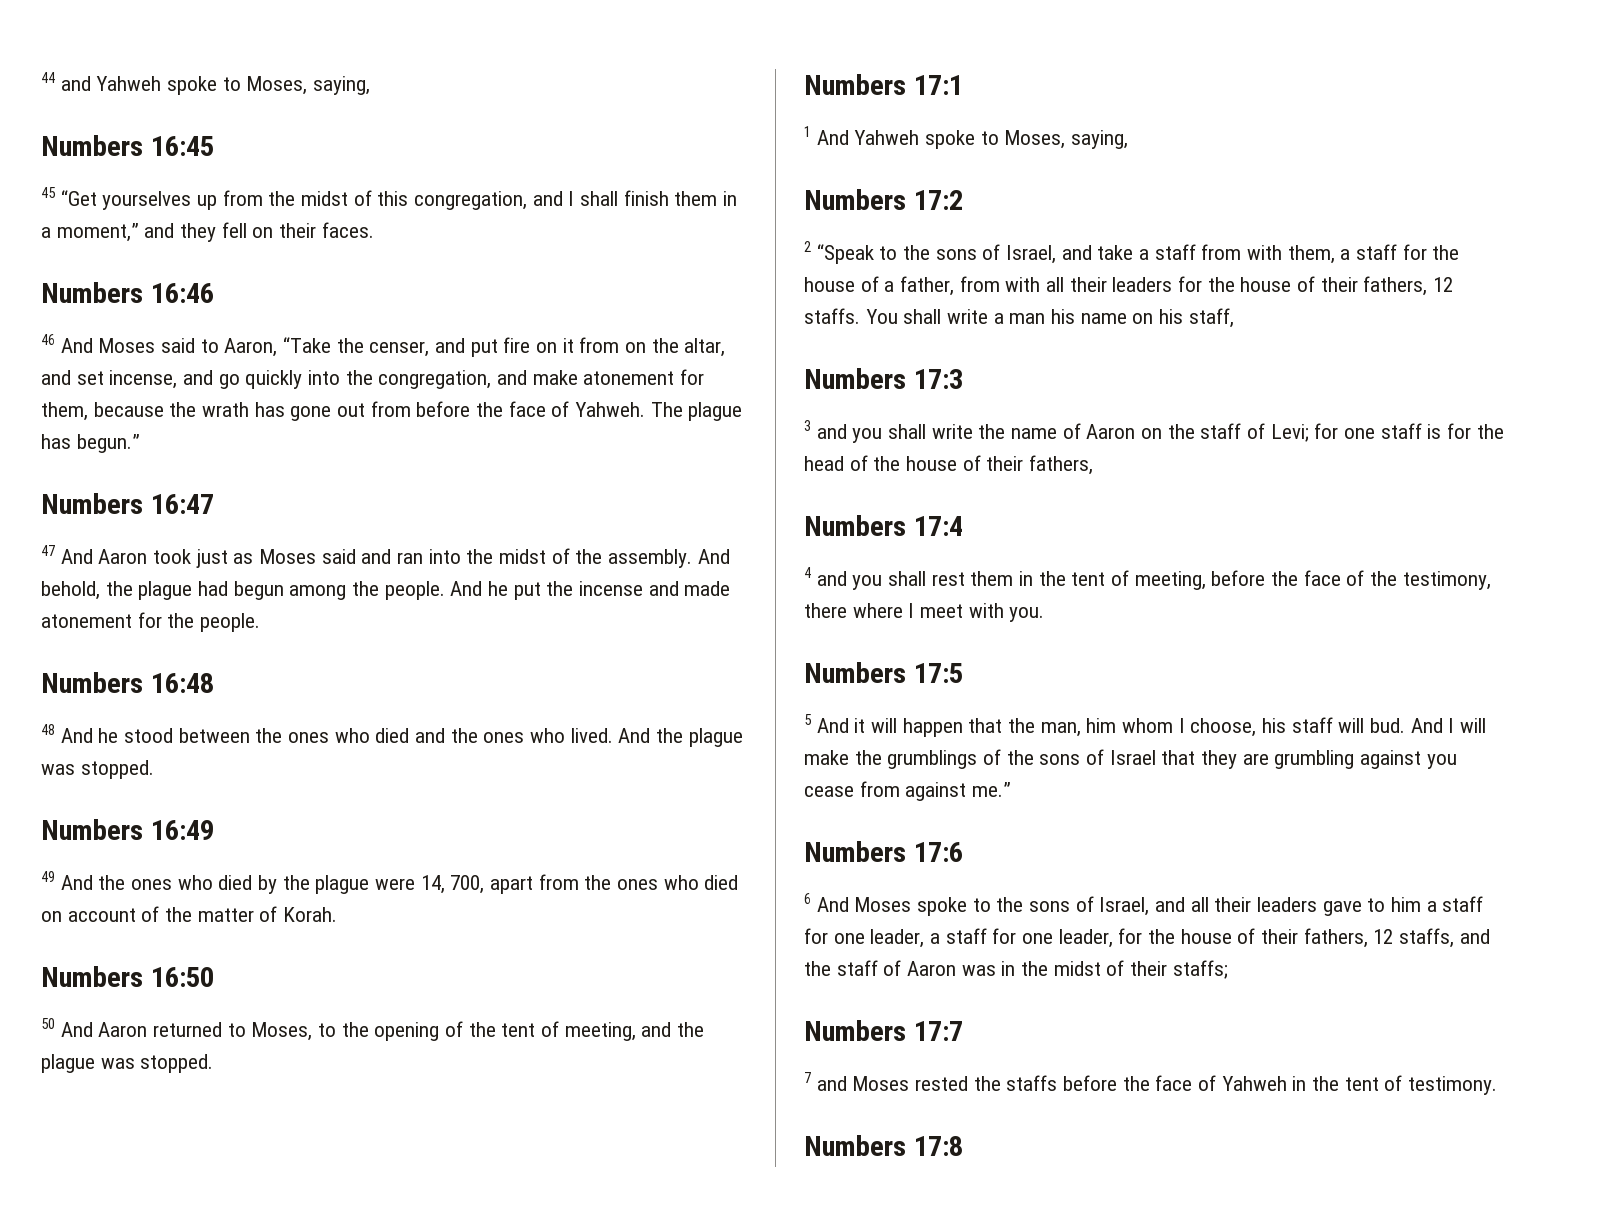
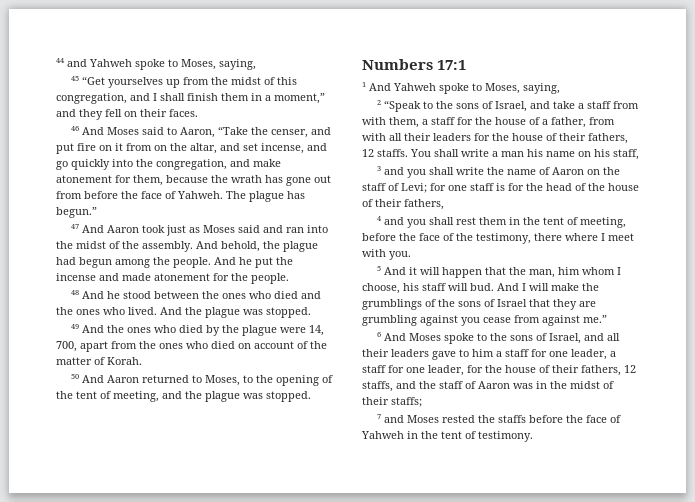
- Numbers 16:45
- Numbers 16:46
- Numbers 16:47
- Numbers 16:48
- Numbers 16:49
- Numbers 16:50
- Numbers 17:2
- Numbers 17:3
- Numbers 17:4
- Numbers 17:5
- Numbers 17:6
- Numbers 17:7
- Numbers 17:8

